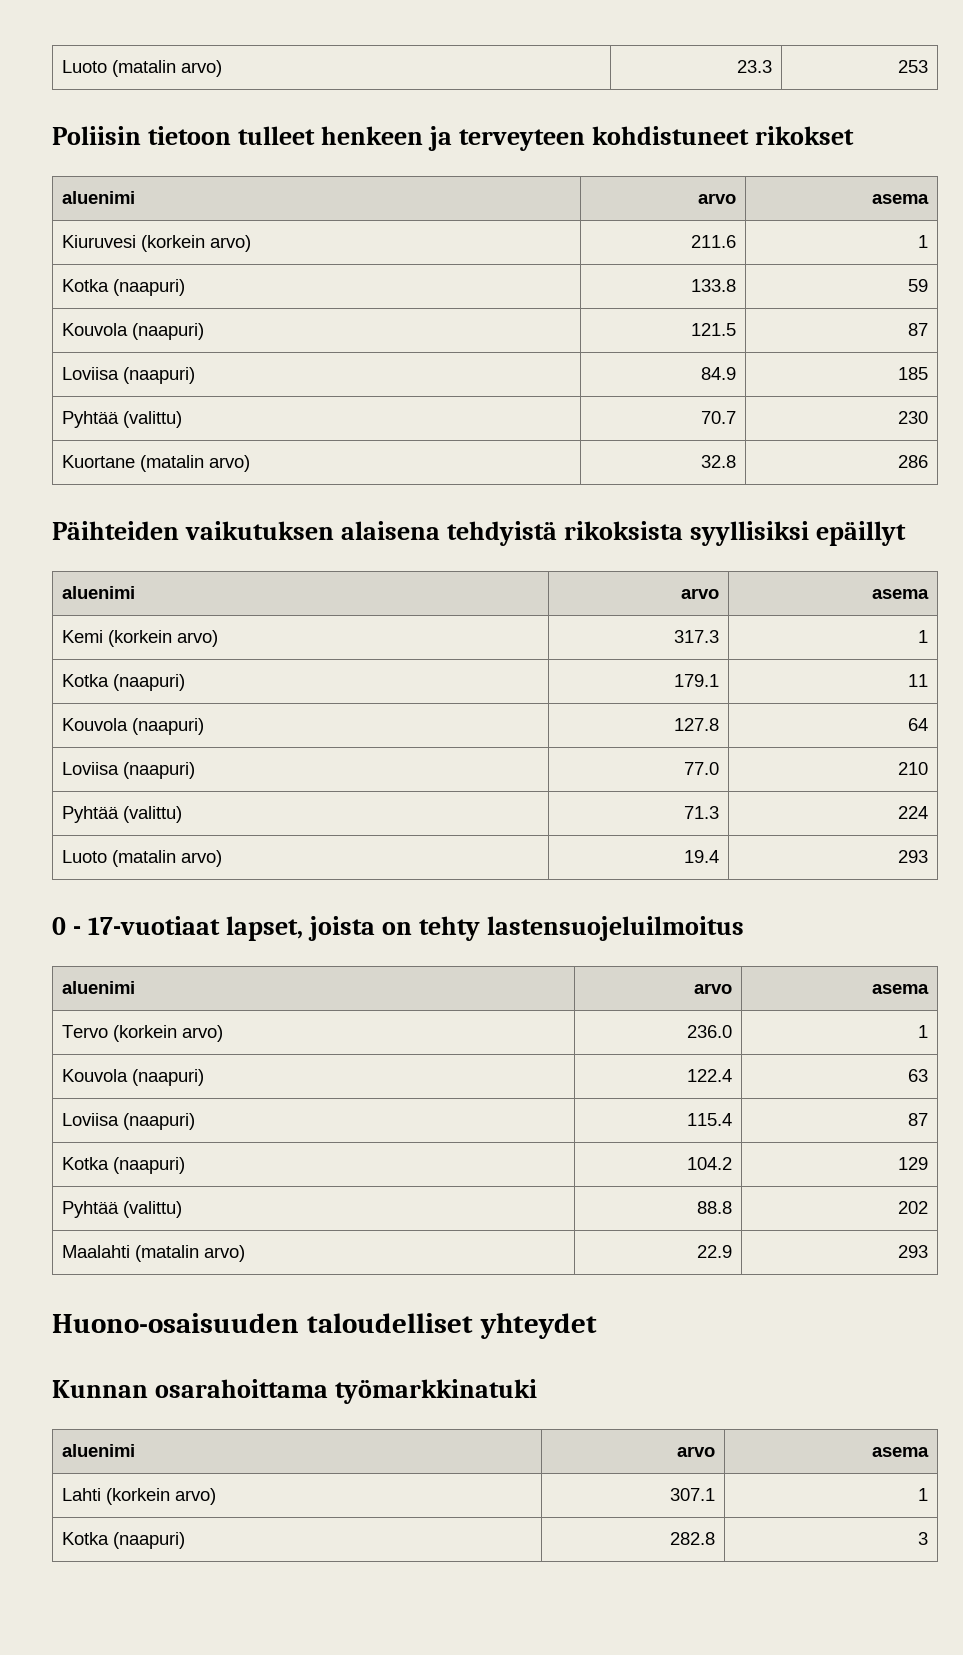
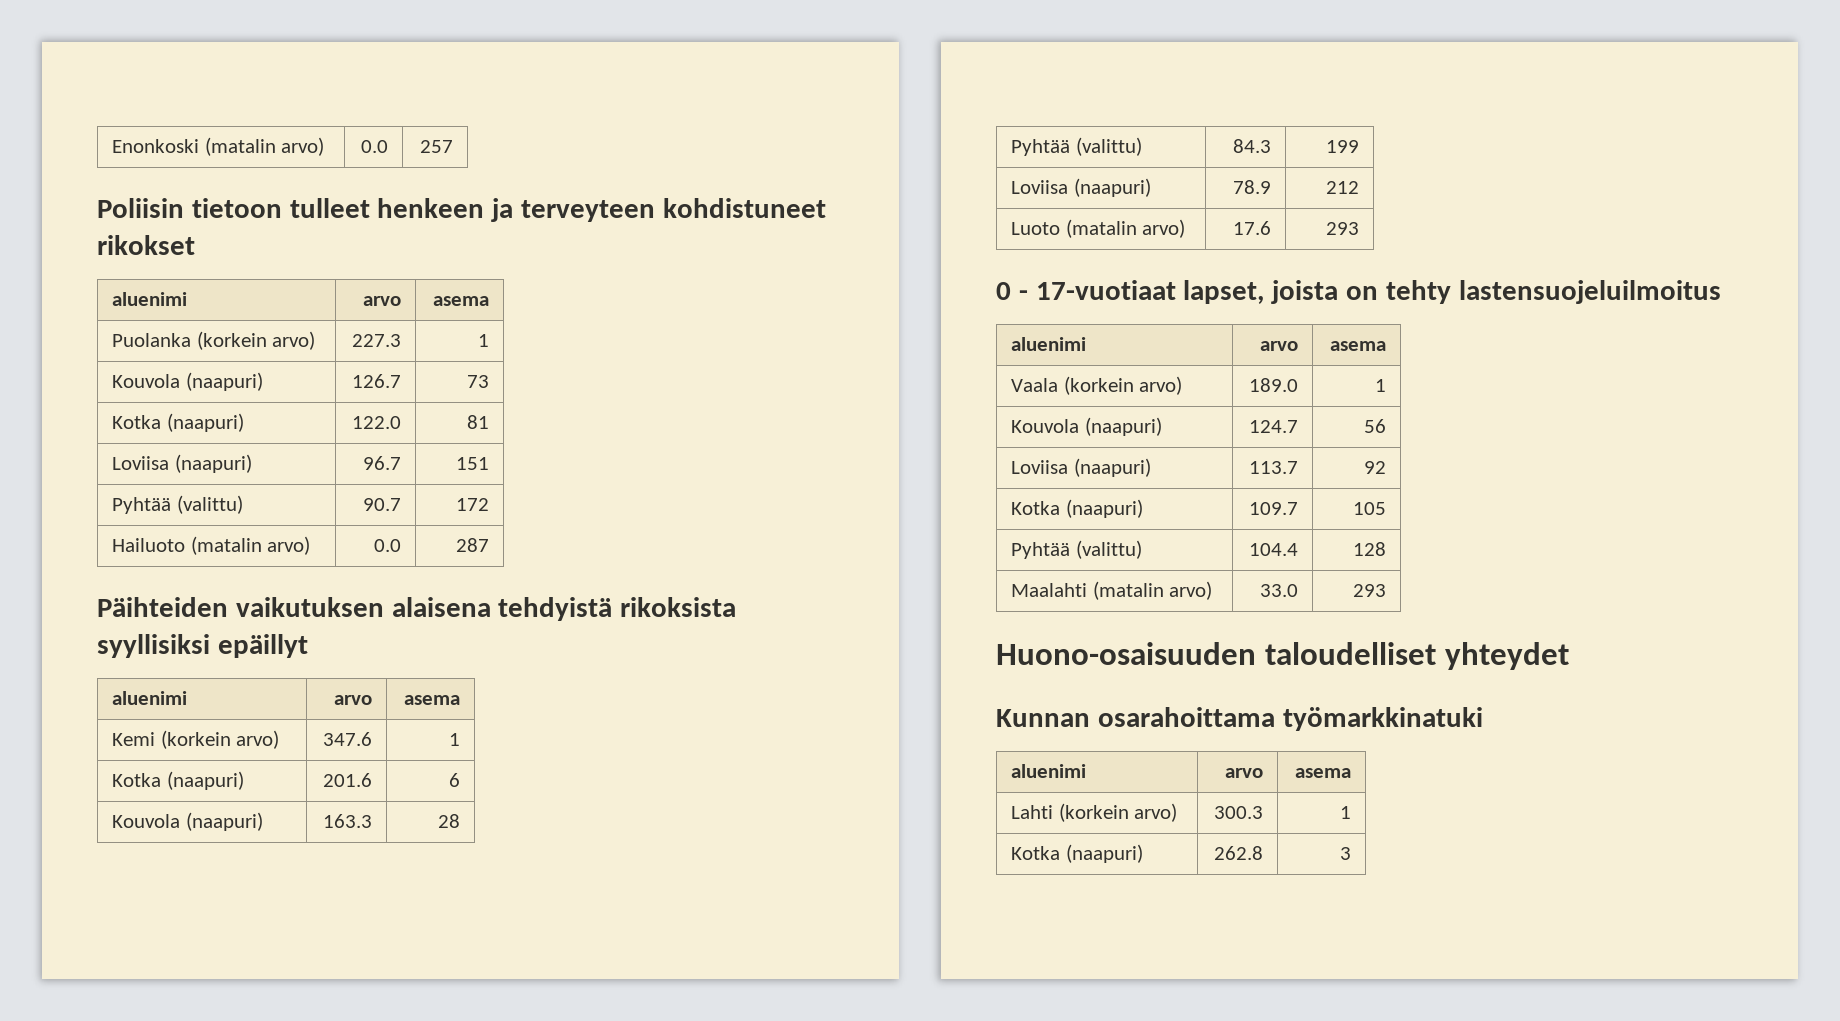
- Luoto (matalin arvo) | 23.3 | 253
+ Enonkoski (matalin arvo) | 0.0 | 257
- Kiuruvesi (korkein arvo) | 211.6 | 1
- Kotka (naapuri) | 133.8 | 59
- Kouvola (naapuri) | 121.5 | 87
- Loviisa (naapuri) | 84.9 | 185
- Pyhtää (valittu) | 70.7 | 230
- Kuortane (matalin arvo) | 32.8 | 286
+ Puolanka (korkein arvo) | 227.3 | 1
+ Kouvola (naapuri) | 126.7 | 73
+ Kotka (naapuri) | 122.0 | 81
+ Loviisa (naapuri) | 96.7 | 151
+ Pyhtää (valittu) | 90.7 | 172
+ Hailuoto (matalin arvo) | 0.0 | 287
- Kemi (korkein arvo) | 317.3 | 1
- Kotka (naapuri) | 179.1 | 11
- Kouvola (naapuri) | 127.8 | 64
- Loviisa (naapuri) | 77.0 | 210
- Pyhtää (valittu) | 71.3 | 224
- Luoto (matalin arvo) | 19.4 | 293
+ Kemi (korkein arvo) | 347.6 | 1
+ Kotka (naapuri) | 201.6 | 6
+ Kouvola (naapuri) | 163.3 | 28
+ Pyhtää (valittu) | 84.3 | 199
+ Loviisa (naapuri) | 78.9 | 212
+ Luoto (matalin arvo) | 17.6 | 293
- Tervo (korkein arvo) | 236.0 | 1
- Kouvola (naapuri) | 122.4 | 63
- Loviisa (naapuri) | 115.4 | 87
- Kotka (naapuri) | 104.2 | 129
- Pyhtää (valittu) | 88.8 | 202
+ Vaala (korkein arvo) | 189.0 | 1
+ Kouvola (naapuri) | 124.7 | 56
+ Loviisa (naapuri) | 113.7 | 92
+ Kotka (naapuri) | 109.7 | 105
+ Pyhtää (valittu) | 104.4 | 128
- Maalahti (matalin arvo) | 22.9 | 293
+ Maalahti (matalin arvo) | 33.0 | 293
- Lahti (korkein arvo) | 307.1 | 1
- Kotka (naapuri) | 282.8 | 3
+ Lahti (korkein arvo) | 300.3 | 1
+ Kotka (naapuri) | 262.8 | 3

